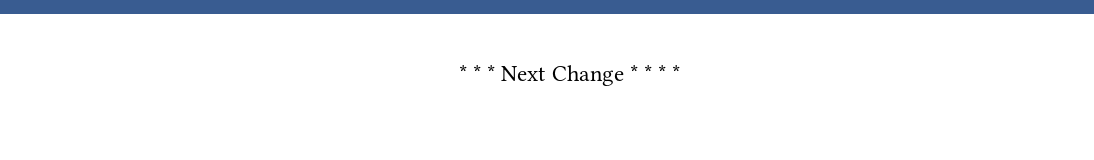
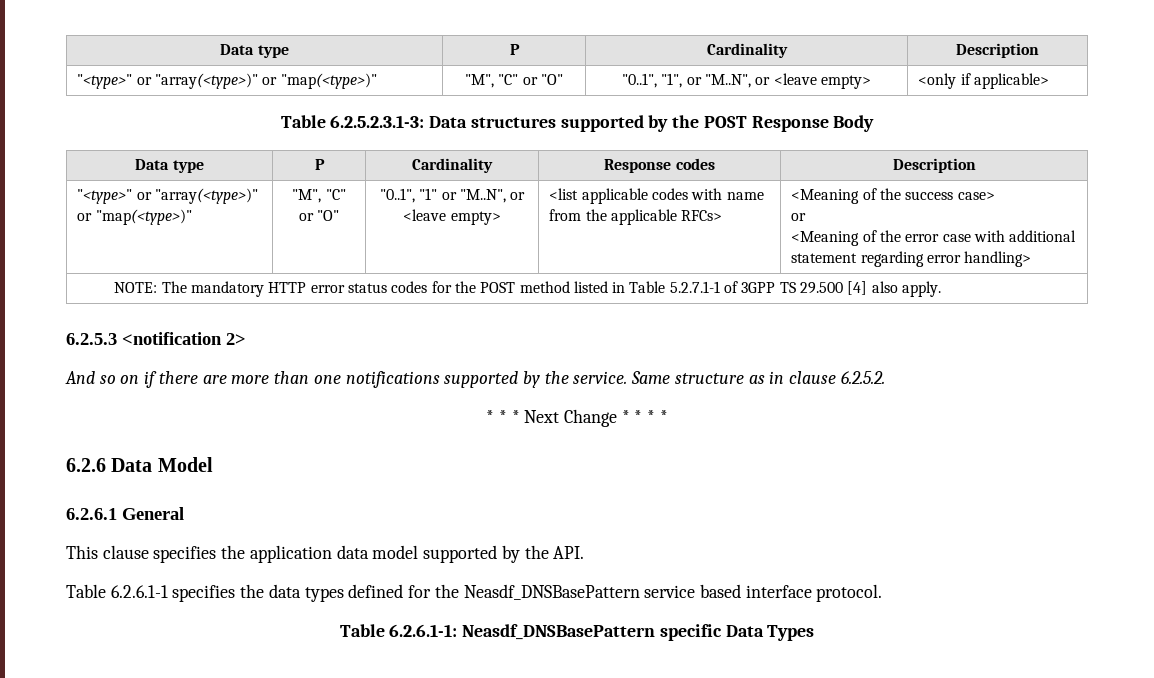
+ Data type | P | Cardinality | Description
+ "<type>" or "array(<type>)" or "map(<type>)" | "M", "C" or "O" | "0..1", "1", or "M..N", or <leave empty> | <only if applicable>
+ Table 6.2.5.2.3.1-3: Data structures supported by the POST Response Body
+ Data type | P | Cardinality | Response codes | Description
+ "<type>" or "array(<type>)" or "map(<type>)" | "M", "C" or "O" | "0..1", "1" or "M..N", or <leave empty> | <list applicable codes with name from the applicable RFCs> | <Meaning of the success case>
+ or
+ <Meaning of the error case with additional statement regarding error handling>
+ NOTE: The mandatory HTTP error status codes for the POST method listed in Table 5.2.7.1-1 of 3GPP TS 29.500 [4] also apply.
+ 6.2.5.3 <notification 2>
+ And so on if there are more than one notifications supported by the service. Same structure as in clause 6.2.5.2.
+ 6.2.6 Data Model
+ 6.2.6.1 General
+ This clause specifies the application data model supported by the API.
+ Table 6.2.6.1-1 specifies the data types defined for the Neasdf_DNSBasePattern service based interface protocol.
+ Table 6.2.6.1-1: Neasdf_DNSBasePattern specific Data Types

